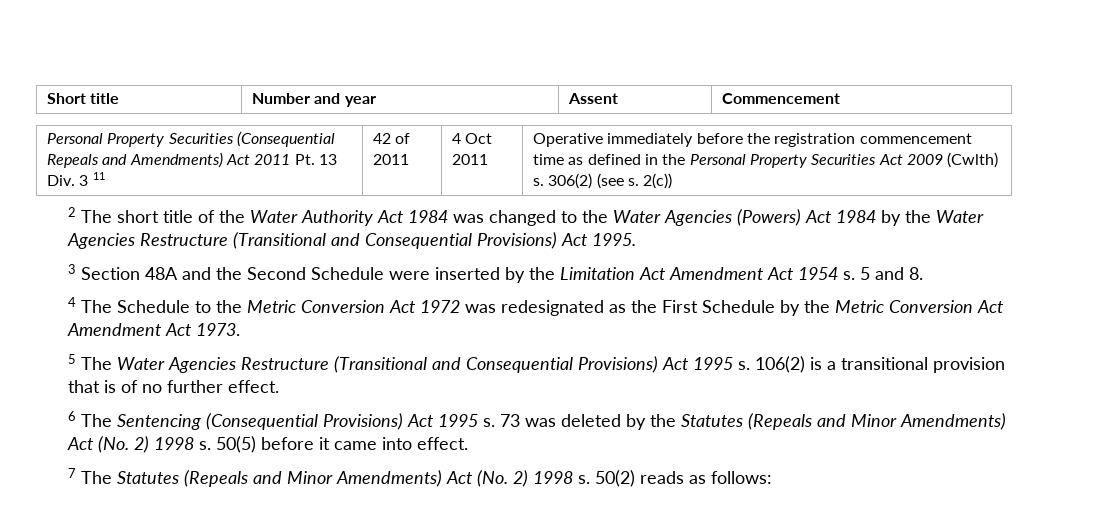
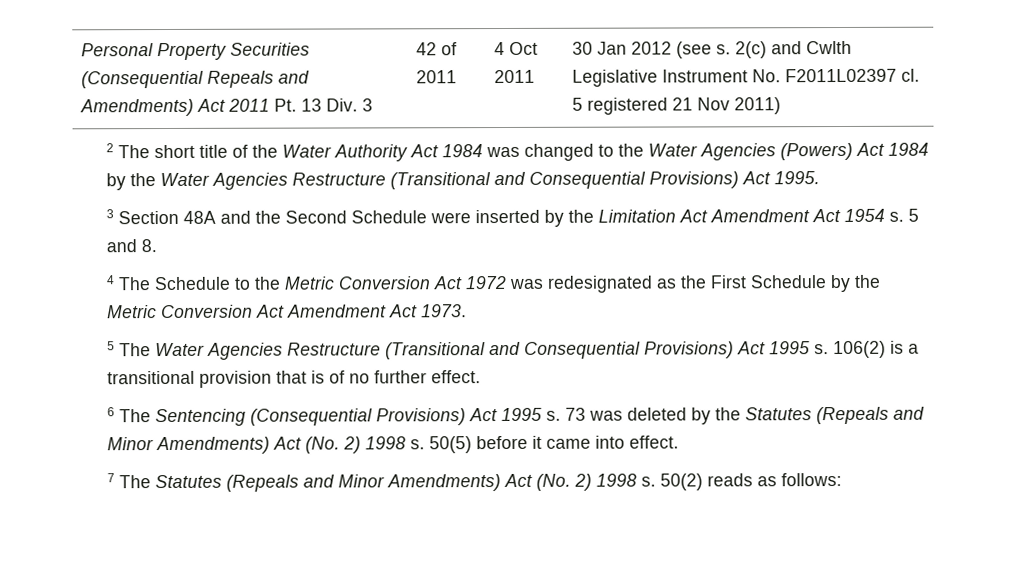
- Short title | Number and year | Assent | Commencement
- Personal Property Securities (Consequential Repeals and Amendments) Act 2011 Pt. 13 Div. 3 11 | 42 of 2011 | 4 Oct 2011 | Operative immediately before the registration commencement time as defined in the Personal Property Securities Act 2009 (Cwlth) s. 306(2) (see s. 2(c))
+ Personal Property Securities (Consequential Repeals and Amendments) Act 2011 Pt. 13 Div. 3 | 42 of 2011 | 4 Oct 2011 | 30 Jan 2012 (see s. 2(c) and Cwlth Legislative Instrument No. F2011L02397 cl. 5 registered 21 Nov 2011)

